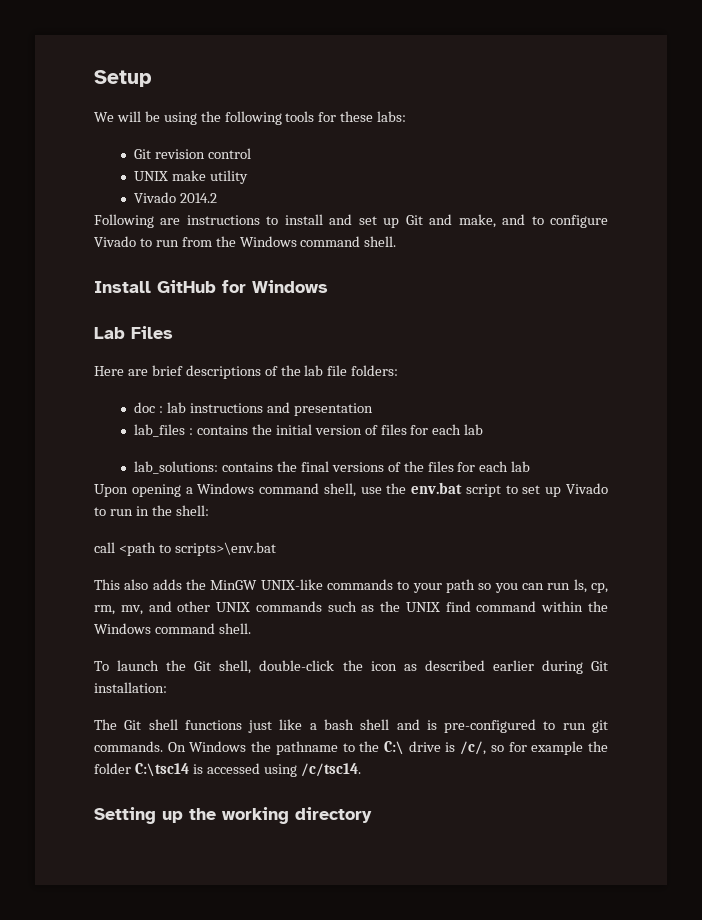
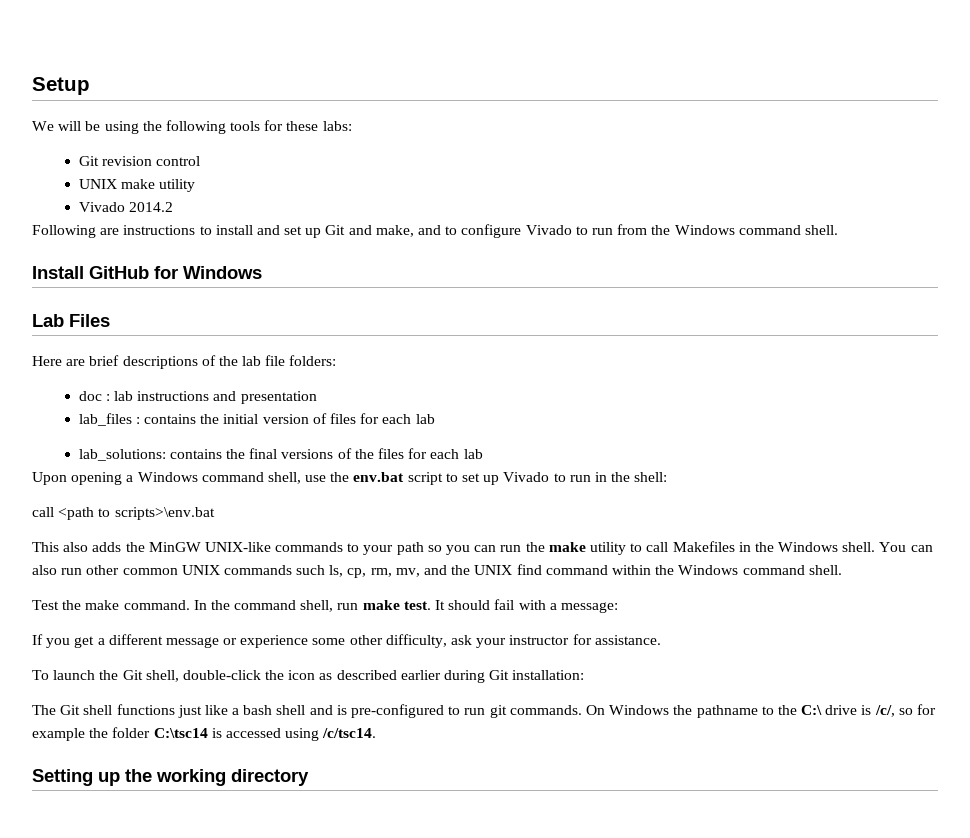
- This also adds the MinGW UNIX-like commands to your path so you can run ls, cp, rm, mv, and other UNIX commands such as the UNIX find command within the Windows command shell.
+ This also adds the MinGW UNIX-like commands to your path so you can run the make utility to call Makefiles in the Windows shell. You can also run other common UNIX commands such ls, cp, rm, mv, and the UNIX find command within the Windows command shell.
+ Test the make command. In the command shell, run make test. It should fail with a message:
+ If you get a different message or experience some other difficulty, ask your instructor for assistance.

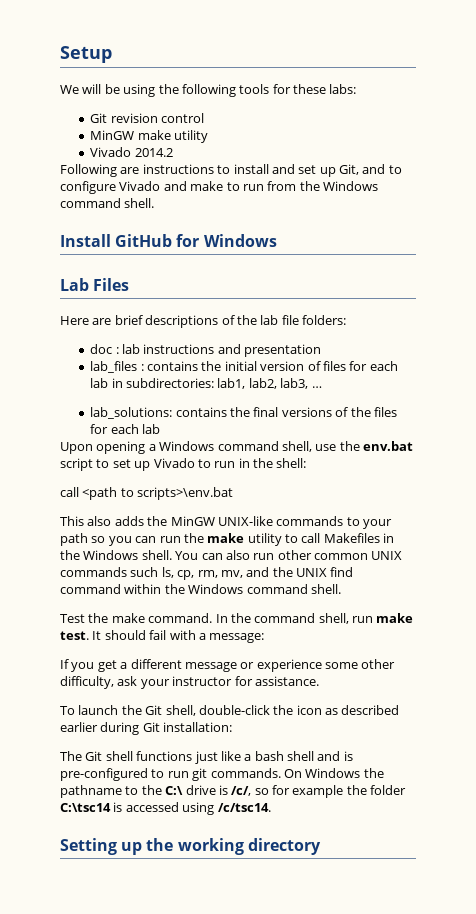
- UNIX make utility
+ MinGW make utility
- Following are instructions to install and set up Git and make, and to configure Vivado to run from the Windows command shell.
+ Following are instructions to install and set up Git, and to configure Vivado and make to run from the Windows command shell.
- lab_files : contains the initial version of files for each lab
+ lab_files : contains the initial version of files for each lab in subdirectories: lab1, lab2, lab3, …

